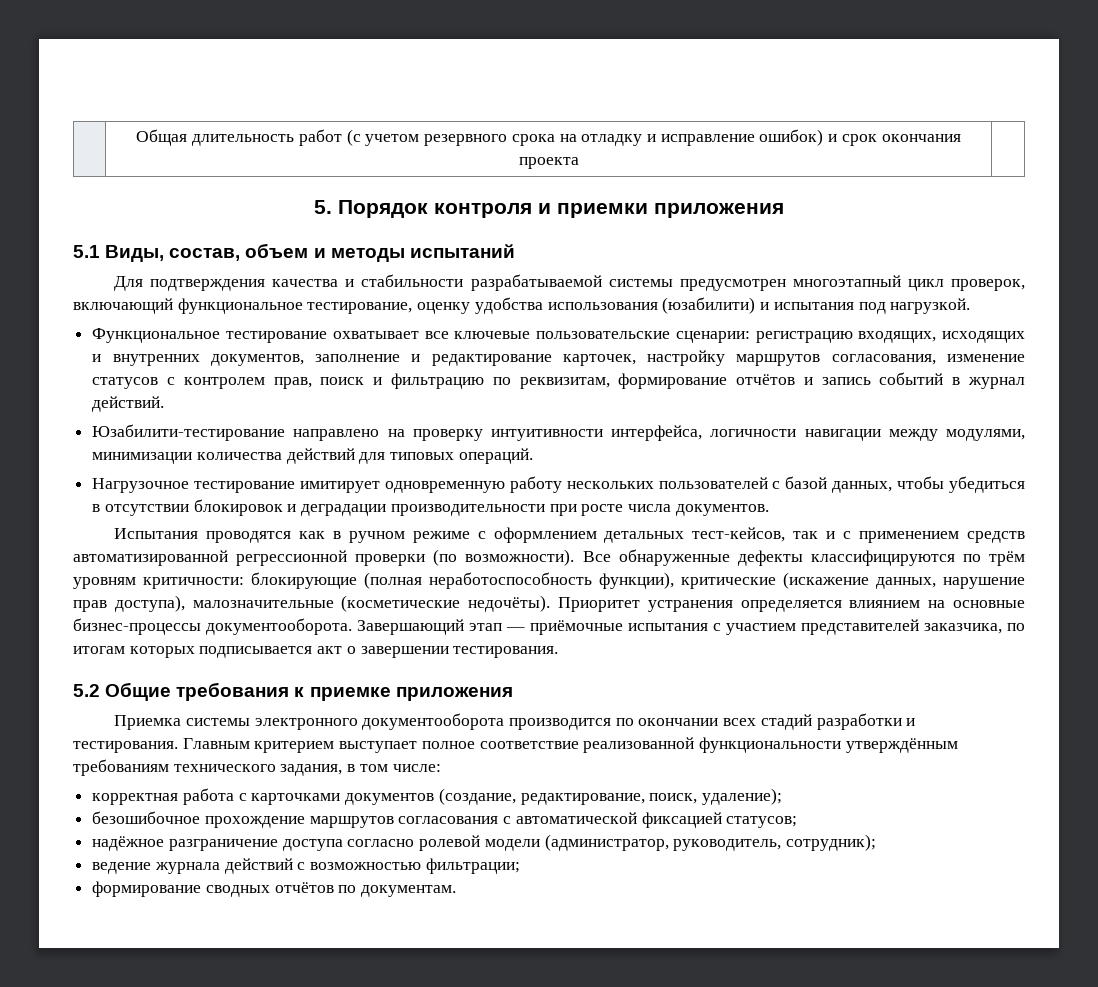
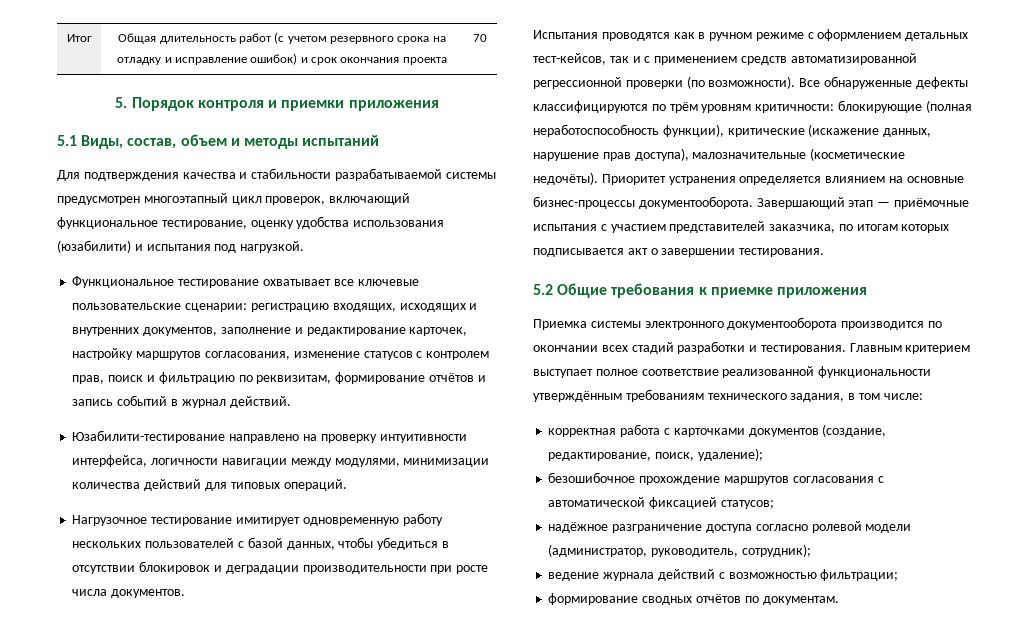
- | Общая длительность работ (с учетом резервного срока на отладку и исправление ошибок) и срок окончания проекта |
+ Итог | Общая длительность работ (с учетом резервного срока на отладку и исправление ошибок) и срок окончания проекта | 70

